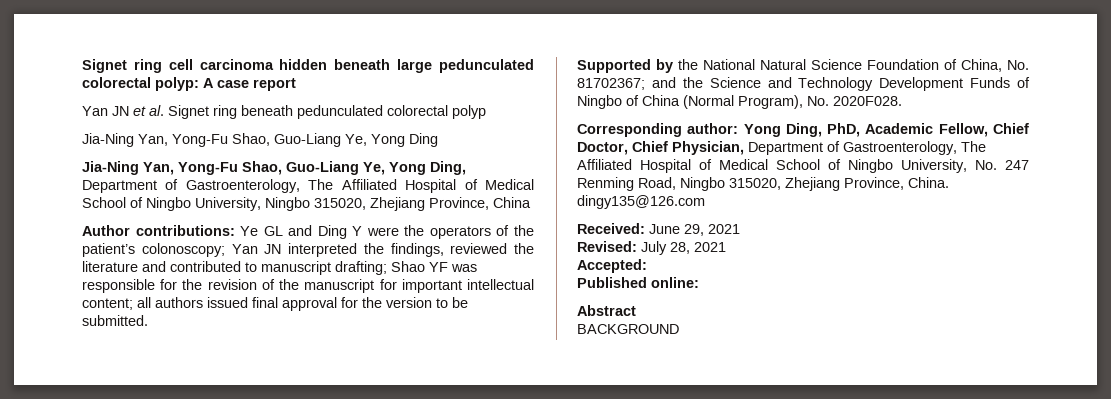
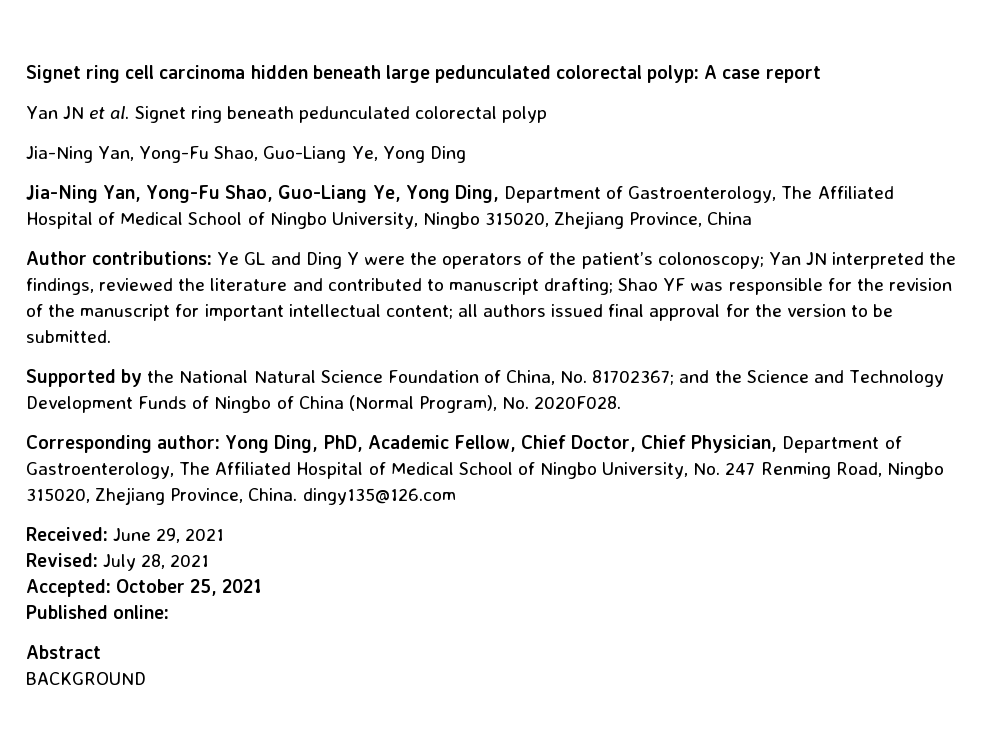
- Accepted:
+ Accepted: October 25, 2021

